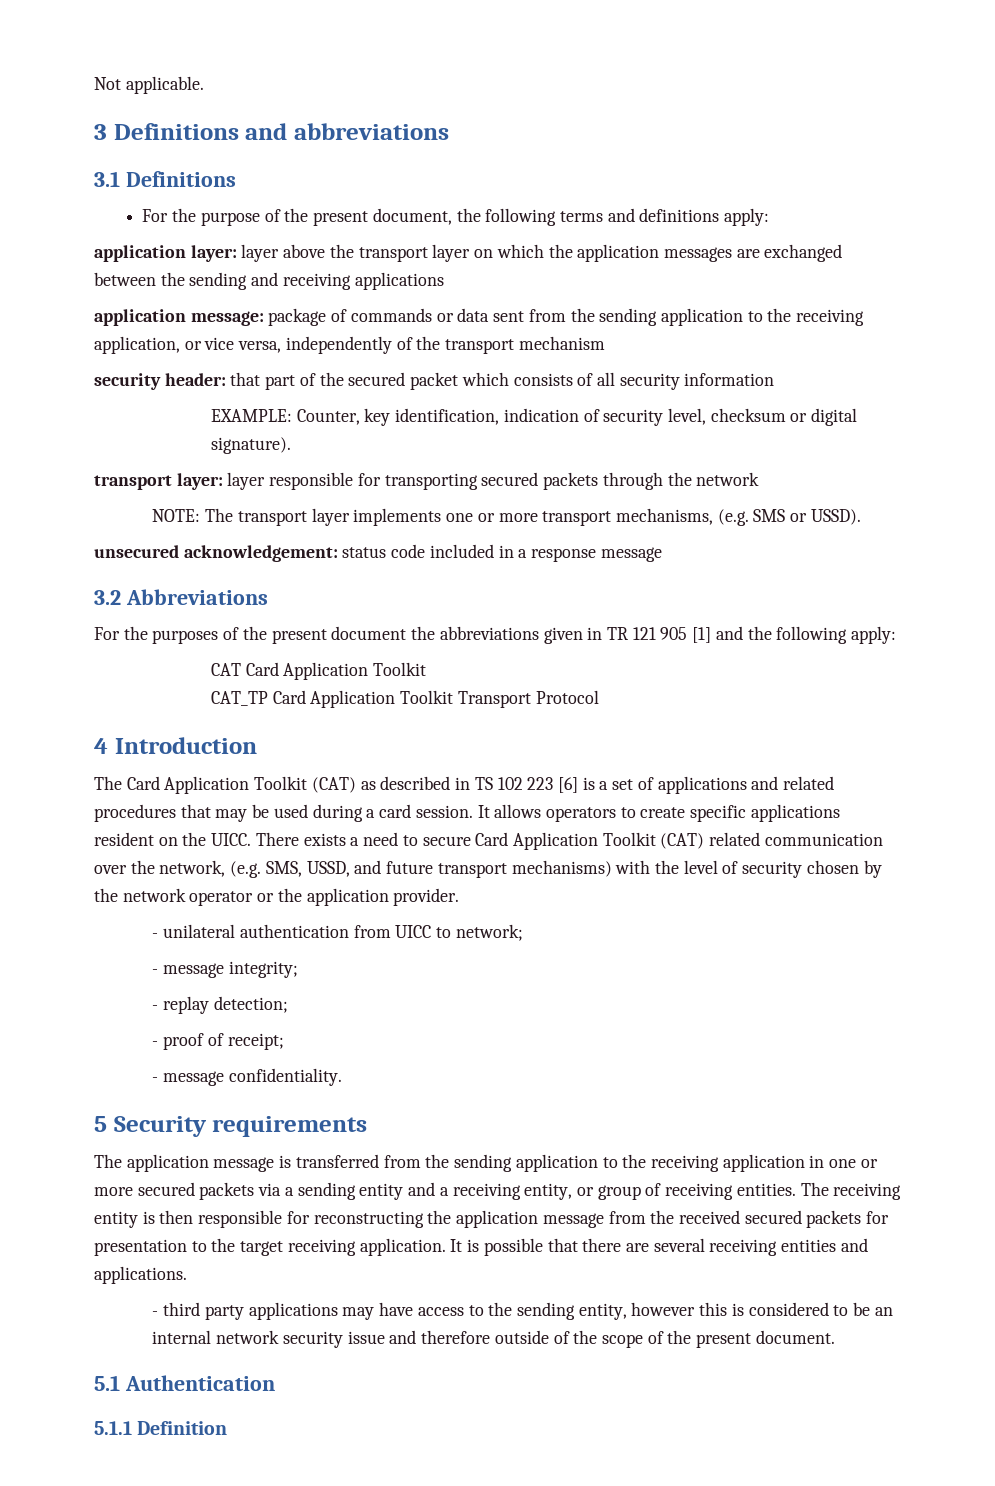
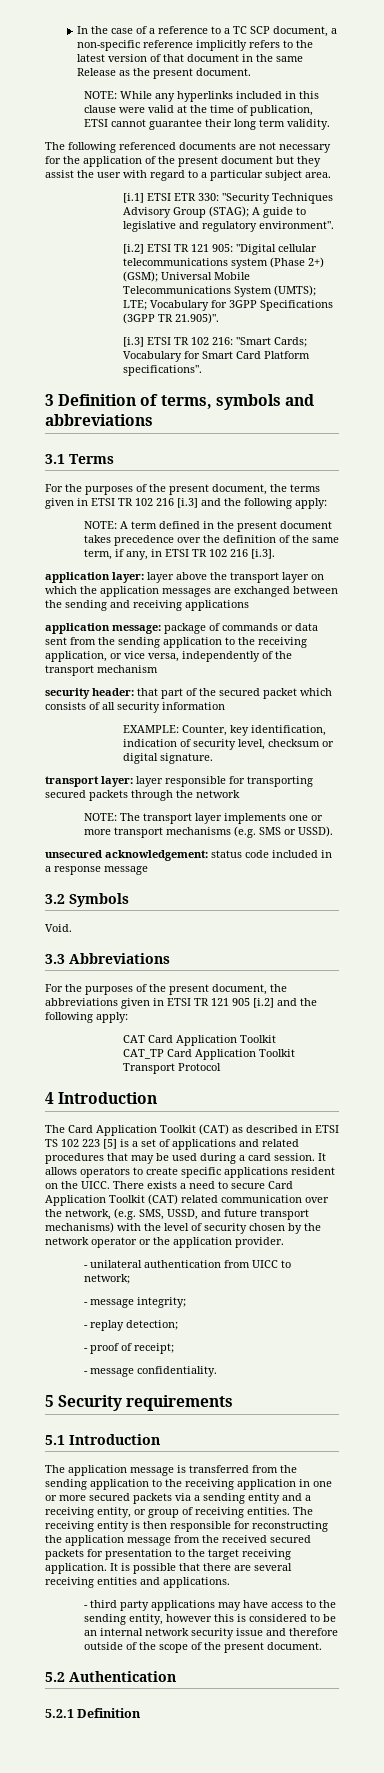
- Not applicable.
- 3 Definitions and abbreviations
+ In the case of a reference to a TC SCP document, a non-specific reference implicitly refers to the latest version of that document in the same Release as the present document.
+ NOTE: While any hyperlinks included in this clause were valid at the time of publication, ETSI cannot guarantee their long term validity.
+ The following referenced documents are not necessary for the application of the present document but they assist the user with regard to a particular subject area.
+ [i.1] ETSI ETR 330: "Security Techniques Advisory Group (STAG); A guide to legislative and regulatory environment".
+ [i.2] ETSI TR 121 905: "Digital cellular telecommunications system (Phase 2+) (GSM); Universal Mobile Telecommunications System (UMTS); LTE; Vocabulary for 3GPP Specifications (3GPP TR 21.905)".
+ [i.3] ETSI TR 102 216: "Smart Cards; Vocabulary for Smart Card Platform specifications".
+ 3 Definition of terms, symbols and abbreviations
- 3.1 Definitions
- For the purpose of the present document, the following terms and definitions apply:
+ 3.1 Terms
+ For the purposes of the present document, the terms given in ETSI TR 102 216 [i.3] and the following apply:
+ NOTE: A term defined in the present document takes precedence over the definition of the same term, if any, in ETSI TR 102 216 [i.3].
- EXAMPLE: Counter, key identification, indication of security level, checksum or digital signature).
+ EXAMPLE: Counter, key identification, indication of security level, checksum or digital signature.
- NOTE: The transport layer implements one or more transport mechanisms, (e.g. SMS or USSD).
+ NOTE: The transport layer implements one or more transport mechanisms (e.g. SMS or USSD).
- 3.2 Abbreviations
+ 3.2 Symbols
+ Void.
+ 3.3 Abbreviations
- For the purposes of the present document the abbreviations given in TR 121 905 [1] and the following apply:
+ For the purposes of the present document, the abbreviations given in ETSI TR 121 905 [i.2] and the following apply:
- The Card Application Toolkit (CAT) as described in TS 102 223 [6] is a set of applications and related procedures that may be used during a card session.
+ The Card Application Toolkit (CAT) as described in ETSI TS 102 223 [5] is a set of applications and related procedures that may be used during a card session.
+ 5.1 Introduction
- 5.1 Authentication
+ 5.2 Authentication
- 5.1.1 Definition
+ 5.2.1 Definition

